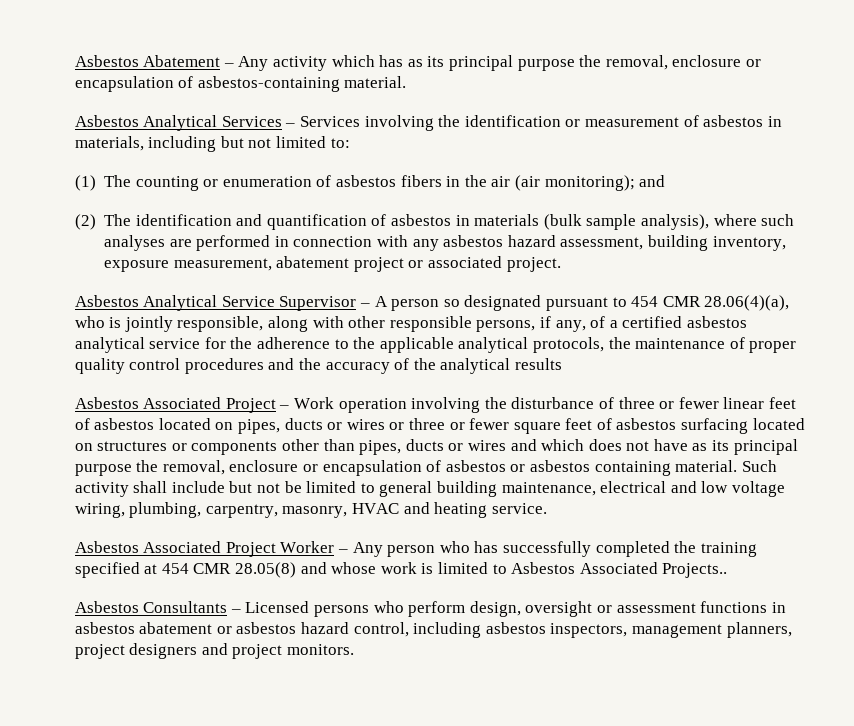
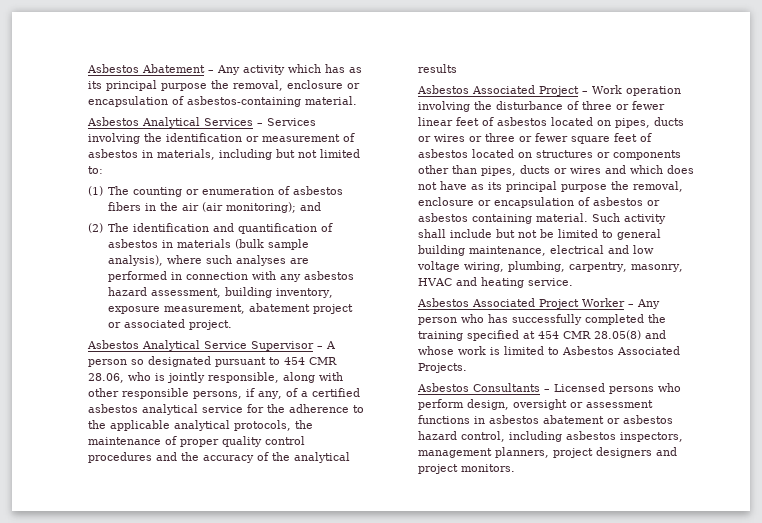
- Asbestos Analytical Service Supervisor – A person so designated pursuant to 454 CMR 28.06(4)(a), who is jointly responsible, along with other responsible persons, if any, of a certified asbestos analytical service for the adherence to the applicable analytical protocols, the maintenance of proper quality control procedures and the accuracy of the analytical results
+ Asbestos Analytical Service Supervisor – A person so designated pursuant to 454 CMR 28.06, who is jointly responsible, along with other responsible persons, if any, of a certified asbestos analytical service for the adherence to the applicable analytical protocols, the maintenance of proper quality control procedures and the accuracy of the analytical results
- Asbestos Associated Project – Work operation involving the disturbance of three or fewer linear feet of asbestos located on pipes, ducts or wires or three or fewer square feet of asbestos surfacing located on structures or components other than pipes, ducts or wires and which does not have as its principal purpose the removal, enclosure or encapsulation of asbestos or asbestos containing material.
+ Asbestos Associated Project – Work operation involving the disturbance of three or fewer linear feet of asbestos located on pipes, ducts or wires or three or fewer square feet of asbestos located on structures or components other than pipes, ducts or wires and which does not have as its principal purpose the removal, enclosure or encapsulation of asbestos or asbestos containing material.
- Asbestos Associated Project Worker – Any person who has successfully completed the training specified at 454 CMR 28.05(8) and whose work is limited to Asbestos Associated Projects..
+ Asbestos Associated Project Worker – Any person who has successfully completed the training specified at 454 CMR 28.05(8) and whose work is limited to Asbestos Associated Projects.

